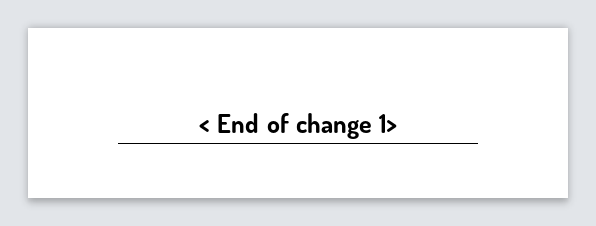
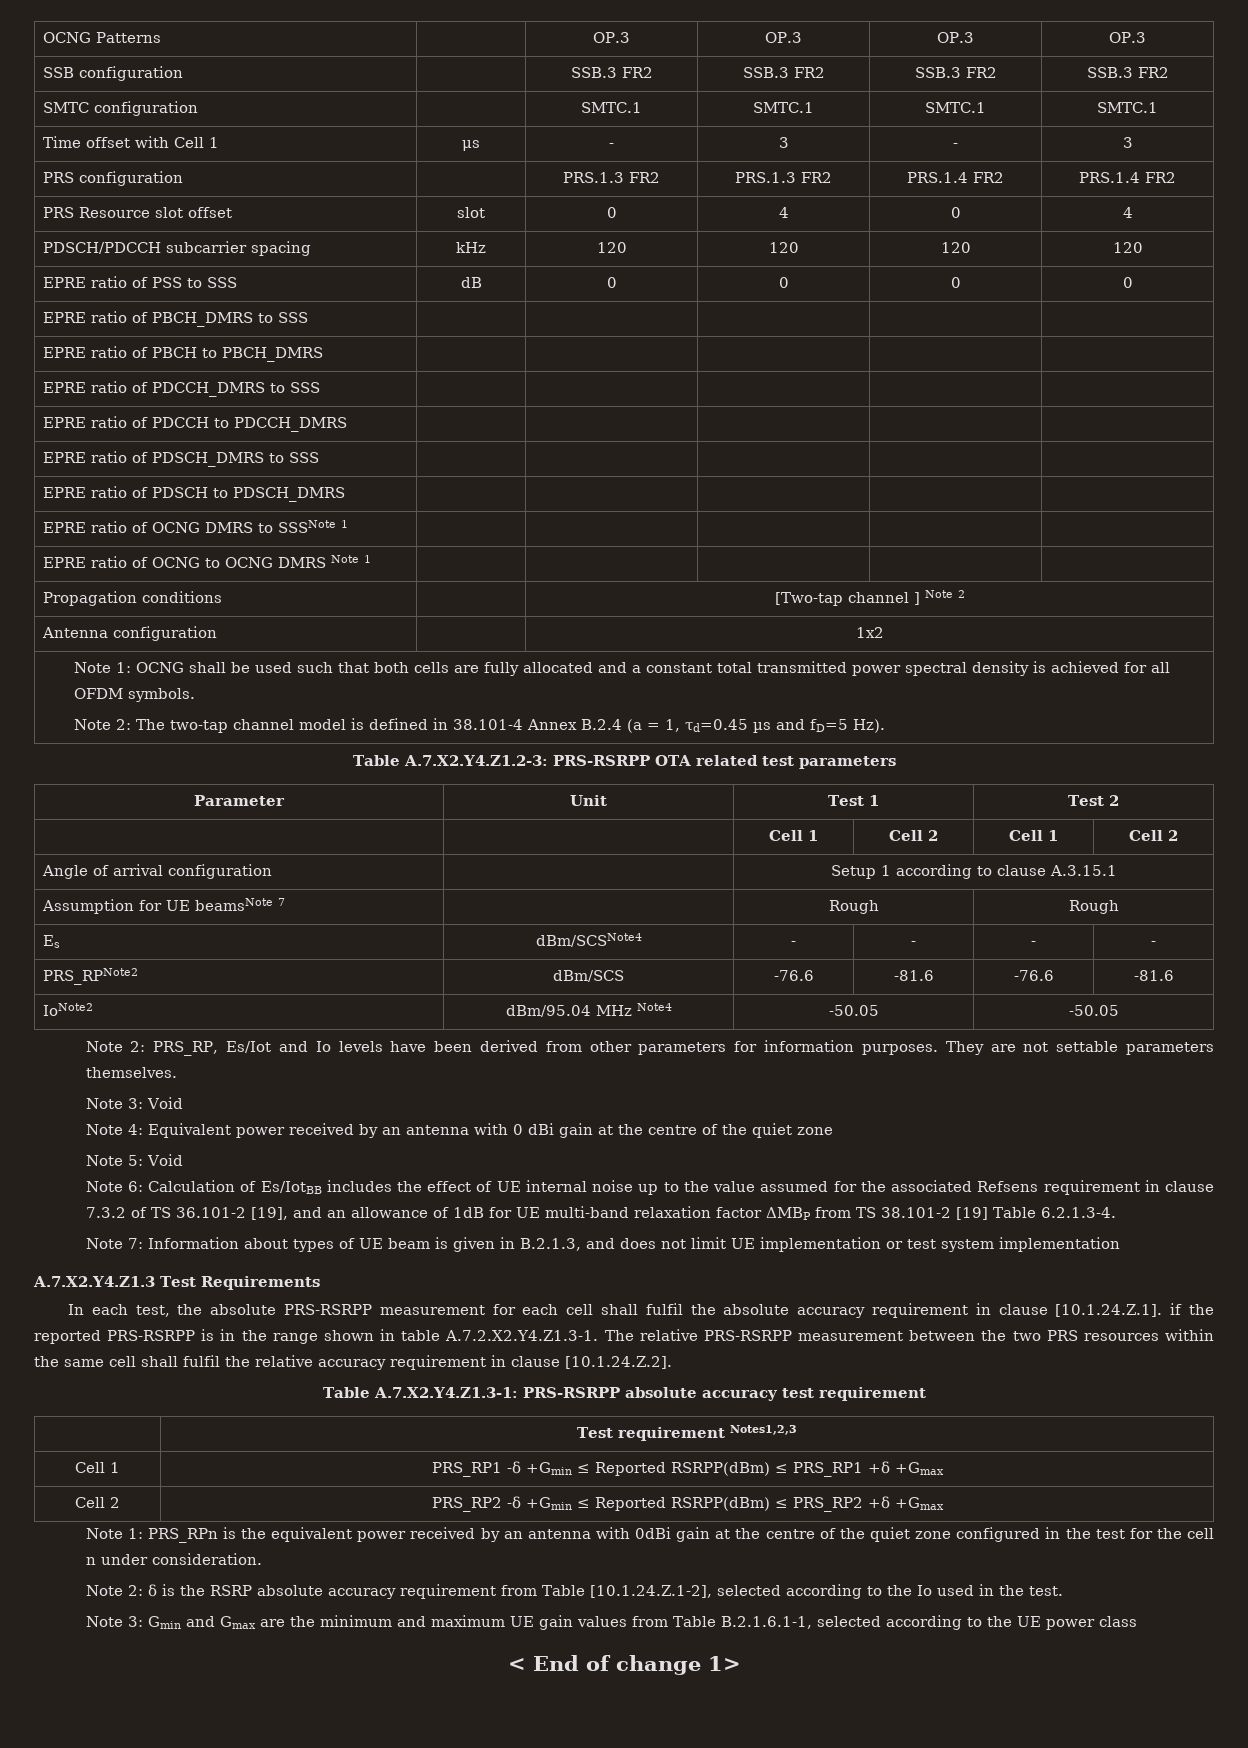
+ OCNG Patterns | | OP.3 | OP.3 | OP.3 | OP.3
+ SSB configuration | | SSB.3 FR2 | SSB.3 FR2 | SSB.3 FR2 | SSB.3 FR2
+ SMTC configuration | | SMTC.1 | SMTC.1 | SMTC.1 | SMTC.1
+ Time offset with Cell 1 | μs | - | 3 | - | 3
+ PRS configuration | | PRS.1.3 FR2 | PRS.1.3 FR2 | PRS.1.4 FR2 | PRS.1.4 FR2
+ PRS Resource slot offset | slot | 0 | 4 | 0 | 4
+ PDSCH/PDCCH subcarrier spacing | kHz | 120 | 120 | 120 | 120
+ EPRE ratio of PSS to SSS | dB | 0 | 0 | 0 | 0
+ EPRE ratio of PBCH_DMRS to SSS | | | | |
+ EPRE ratio of PBCH to PBCH_DMRS | | | | |
+ EPRE ratio of PDCCH_DMRS to SSS | | | | |
+ EPRE ratio of PDCCH to PDCCH_DMRS | | | | |
+ EPRE ratio of PDSCH_DMRS to SSS | | | | |
+ EPRE ratio of PDSCH to PDSCH_DMRS | | | | |
+ EPRE ratio of OCNG DMRS to SSSNote 1 | | | | |
+ EPRE ratio of OCNG to OCNG DMRS Note 1 | | | | |
+ Propagation conditions | | [Two-tap channel ] Note 2
+ Antenna configuration | | 1x2
+ Note 1: OCNG shall be used such that both cells are fully allocated and a constant total transmitted power spectral density is achieved for all OFDM symbols.
+ Note 2: The two-tap channel model is defined in 38.101-4 Annex B.2.4 (a = 1, τd=0.45 µs and fD=5 Hz).
+ Table A.7.X2.Y4.Z1.2-3: PRS-RSRPP OTA related test parameters
+ Parameter | Unit | Test 1 | Test 2
+ | | Cell 1 | Cell 2 | Cell 1 | Cell 2
+ Angle of arrival configuration | | Setup 1 according to clause A.3.15.1
+ Assumption for UE beamsNote 7 | | Rough | Rough
+ Es | dBm/SCSNote4 | - | - | - | -
+ PRS_RPNote2 | dBm/SCS | -76.6 | -81.6 | -76.6 | -81.6
+ IoNote2 | dBm/95.04 MHz Note4 | -50.05 | -50.05
+ Note 2: PRS_RP, Es/Iot and Io levels have been derived from other parameters for information purposes. They are not settable parameters themselves.
+ Note 3: Void
+ Note 4: Equivalent power received by an antenna with 0 dBi gain at the centre of the quiet zone
+ Note 5: Void
+ Note 6: Calculation of Es/IotBB includes the effect of UE internal noise up to the value assumed for the associated Refsens requirement in clause 7.3.2 of TS 36.101-2 [19], and an allowance of 1dB for UE multi-band relaxation factor ΔMBP from TS 38.101-2 [19] Table 6.2.1.3-4.
+ Note 7: Information about types of UE beam is given in B.2.1.3, and does not limit UE implementation or test system implementation
+ A.7.X2.Y4.Z1.3 Test Requirements
+ In each test, the absolute PRS-RSRPP measurement for each cell shall fulfil the absolute accuracy requirement in clause [10.1.24.Z.1]. if the reported PRS-RSRPP is in the range shown in table A.7.2.X2.Y4.Z1.3-1. The relative PRS-RSRPP measurement between the two PRS resources within the same cell shall fulfil the relative accuracy requirement in clause [10.1.24.Z.2].
+ Table A.7.X2.Y4.Z1.3-1: PRS-RSRPP absolute accuracy test requirement
+ | Test requirement Notes1,2,3
+ Cell 1 | PRS_RP1 -δ +Gmin ≤ Reported RSRPP(dBm) ≤ PRS_RP1 +δ +Gmax
+ Cell 2 | PRS_RP2 -δ +Gmin ≤ Reported RSRPP(dBm) ≤ PRS_RP2 +δ +Gmax
+ Note 1: PRS_RPn is the equivalent power received by an antenna with 0dBi gain at the centre of the quiet zone configured in the test for the cell n under consideration.
+ Note 2: δ is the RSRP absolute accuracy requirement from Table [10.1.24.Z.1-2], selected according to the Io used in the test.
+ Note 3: Gmin and Gmax are the minimum and maximum UE gain values from Table B.2.1.6.1-1, selected according to the UE power class

